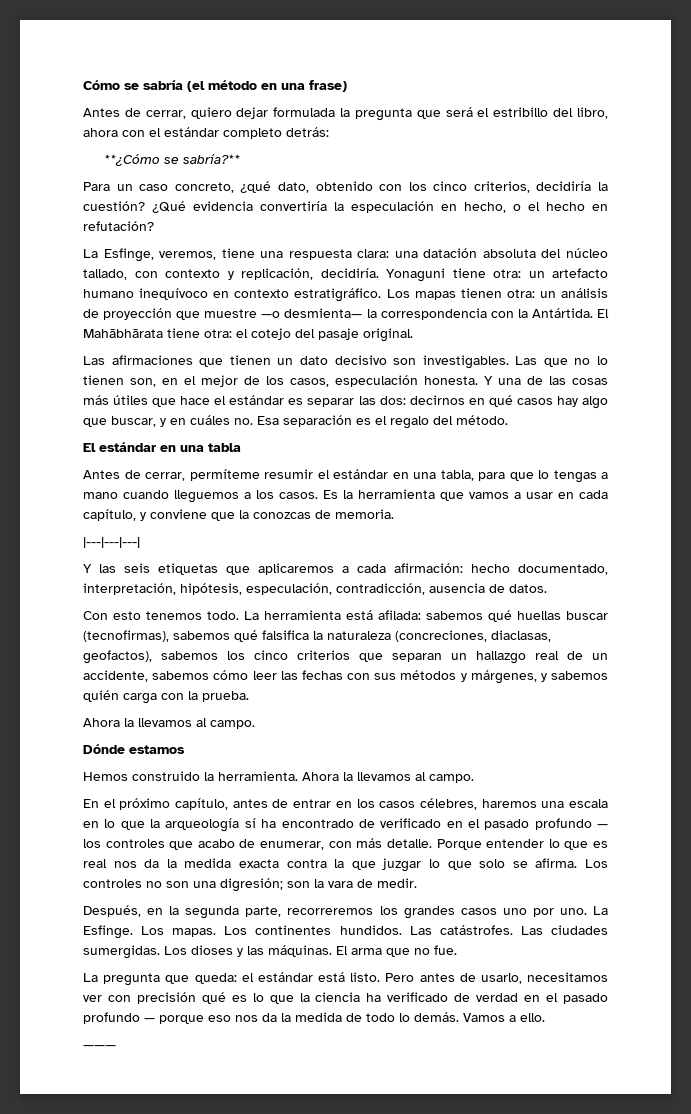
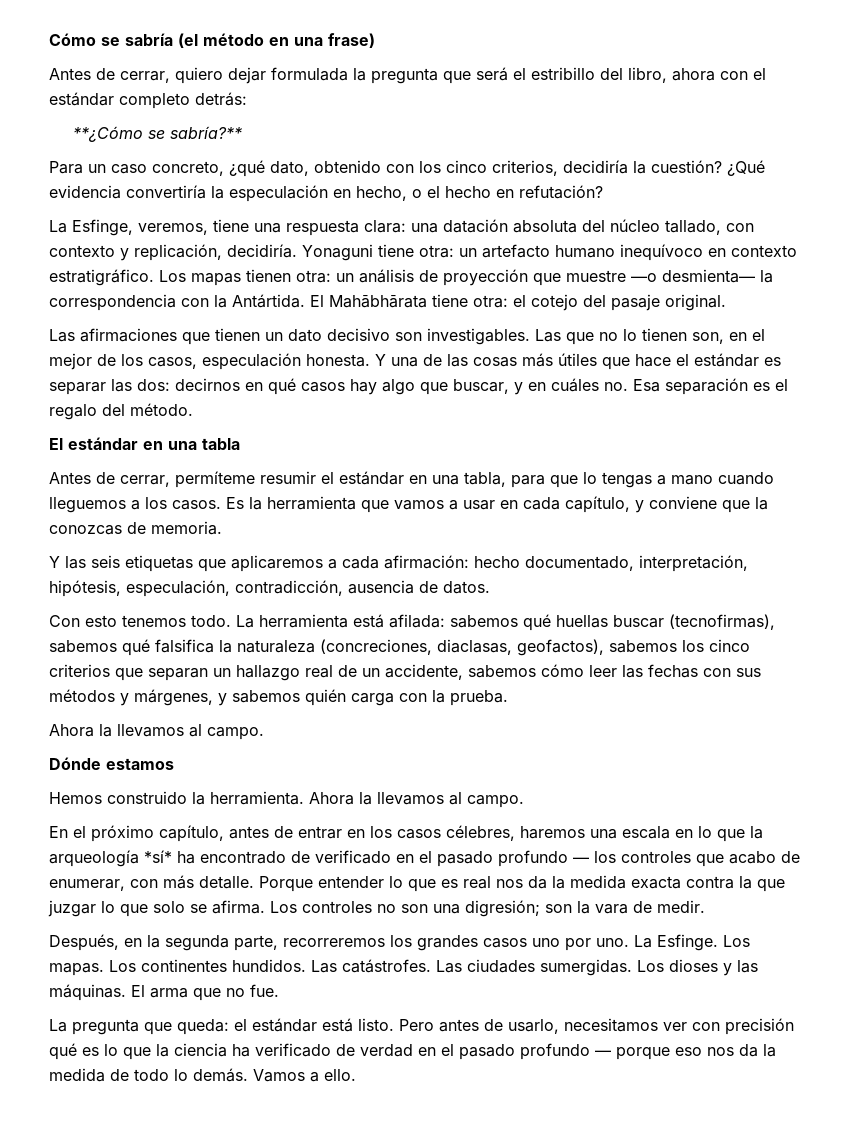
- |---|---|---|
- En el próximo capítulo, antes de entrar en los casos célebres, haremos una escala en lo que la arqueología sí ha encontrado de verificado en el pasado profundo — los controles que acabo de enumerar, con más detalle.
+ En el próximo capítulo, antes de entrar en los casos célebres, haremos una escala en lo que la arqueología *sí* ha encontrado de verificado en el pasado profundo — los controles que acabo de enumerar, con más detalle.
- ———

